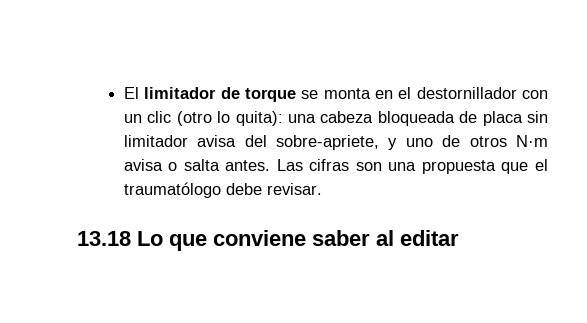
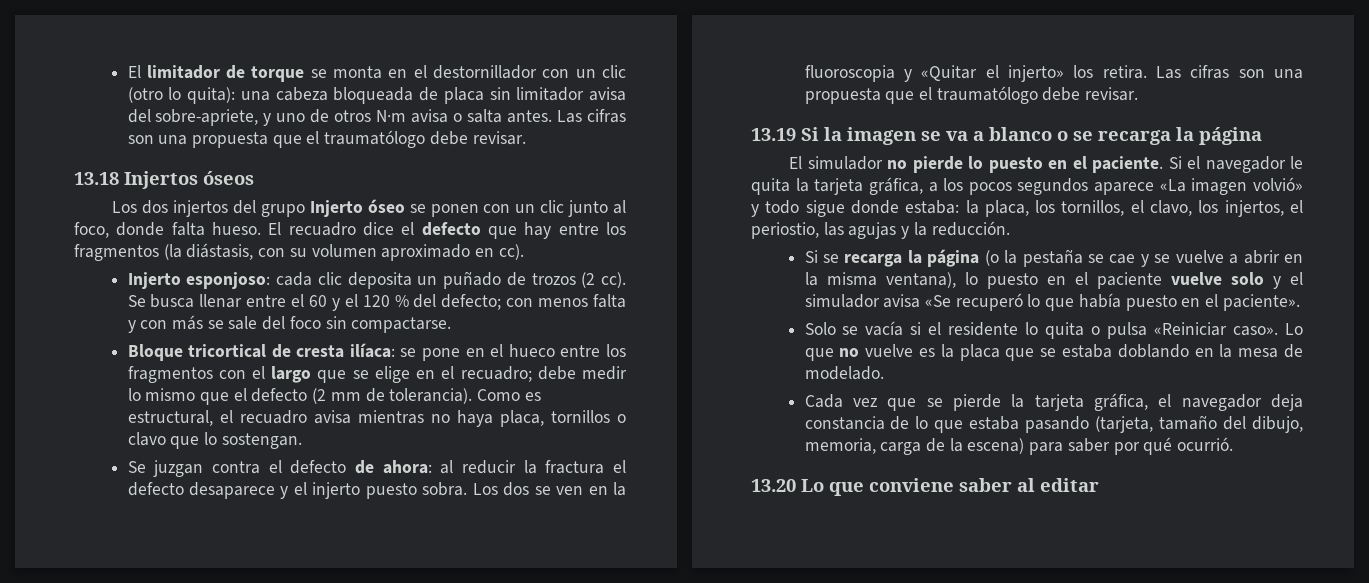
- 13.18 Lo que conviene saber al editar
+ 13.18 Injertos óseos
+ Los dos injertos del grupo Injerto óseo se ponen con un clic junto al foco, donde falta hueso. El recuadro dice el defecto que hay entre los fragmentos (la diástasis, con su volumen aproximado en cc).
+ Injerto esponjoso: cada clic deposita un puñado de trozos (2 cc). Se busca llenar entre el 60 y el 120 % del defecto; con menos falta y con más se sale del foco sin compactarse.
+ Bloque tricortical de cresta ilíaca: se pone en el hueco entre los fragmentos con el largo que se elige en el recuadro; debe medir lo mismo que el defecto (2 mm de tolerancia). Como es estructural, el recuadro avisa mientras no haya placa, tornillos o clavo que lo sostengan.
+ Se juzgan contra el defecto de ahora: al reducir la fractura el defecto desaparece y el injerto puesto sobra. Los dos se ven en la fluoroscopia y «Quitar el injerto» los retira. Las cifras son una propuesta que el traumatólogo debe revisar.
+ 13.19 Si la imagen se va a blanco o se recarga la página
+ El simulador no pierde lo puesto en el paciente. Si el navegador le quita la tarjeta gráfica, a los pocos segundos aparece «La imagen volvió» y todo sigue donde estaba: la placa, los tornillos, el clavo, los injertos, el periostio, las agujas y la reducción.
+ Si se recarga la página (o la pestaña se cae y se vuelve a abrir en la misma ventana), lo puesto en el paciente vuelve solo y el simulador avisa «Se recuperó lo que había puesto en el paciente».
+ Solo se vacía si el residente lo quita o pulsa «Reiniciar caso». Lo que no vuelve es la placa que se estaba doblando en la mesa de modelado.
+ Cada vez que se pierde la tarjeta gráfica, el navegador deja constancia de lo que estaba pasando (tarjeta, tamaño del dibujo, memoria, carga de la escena) para saber por qué ocurrió.
+ 13.20 Lo que conviene saber al editar

